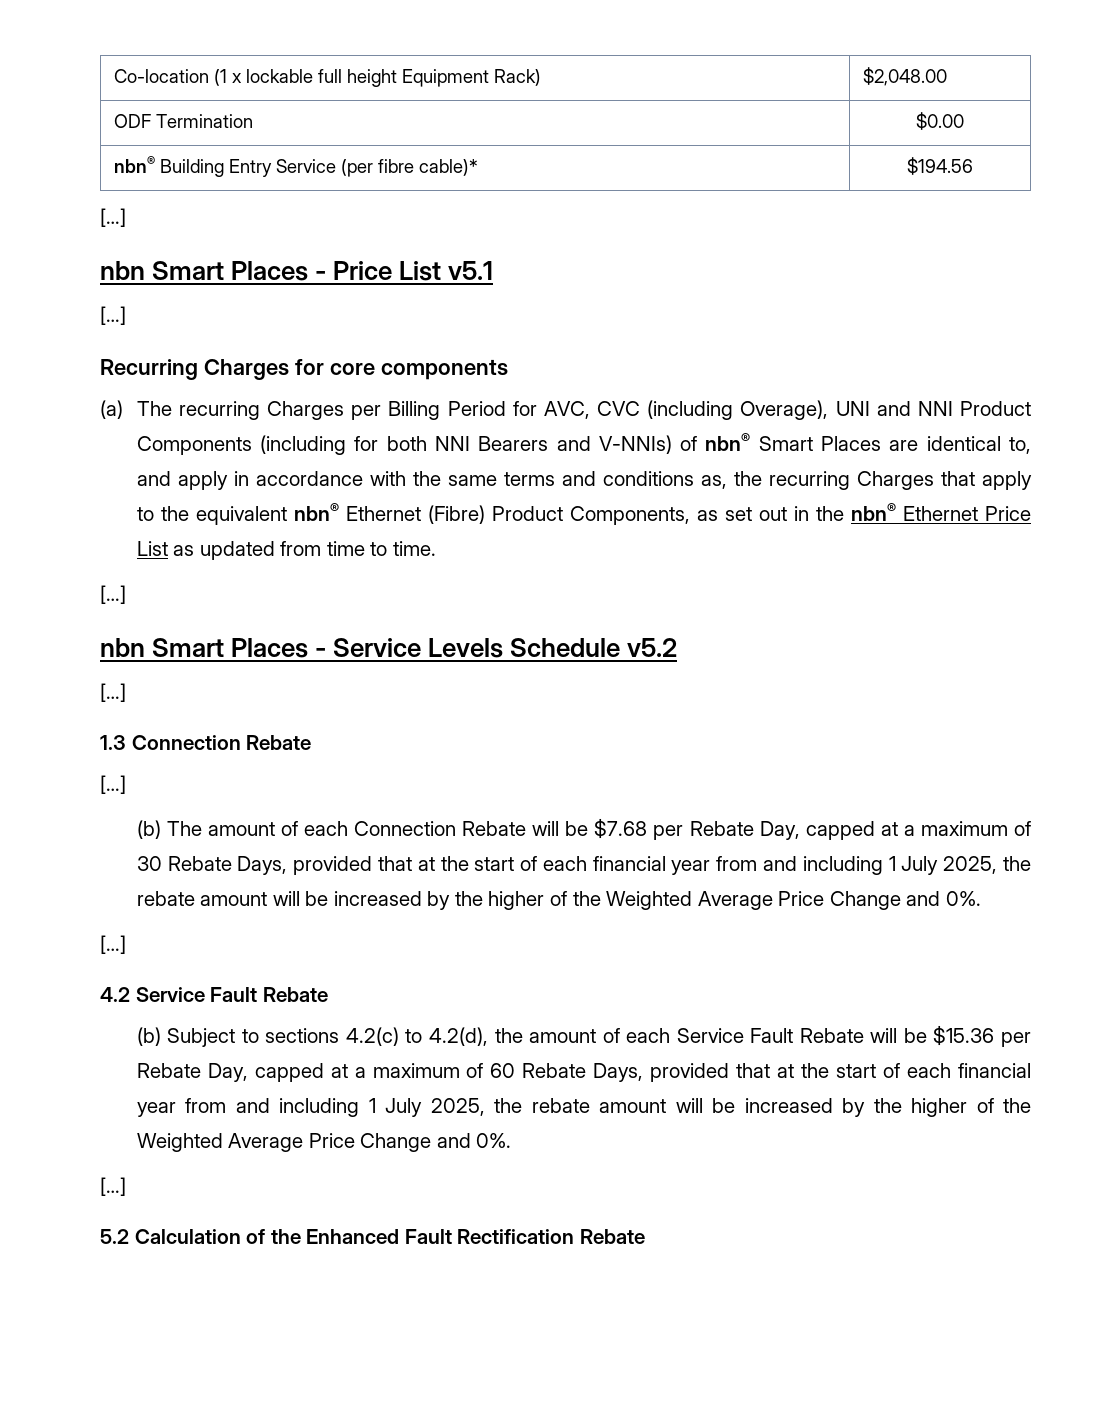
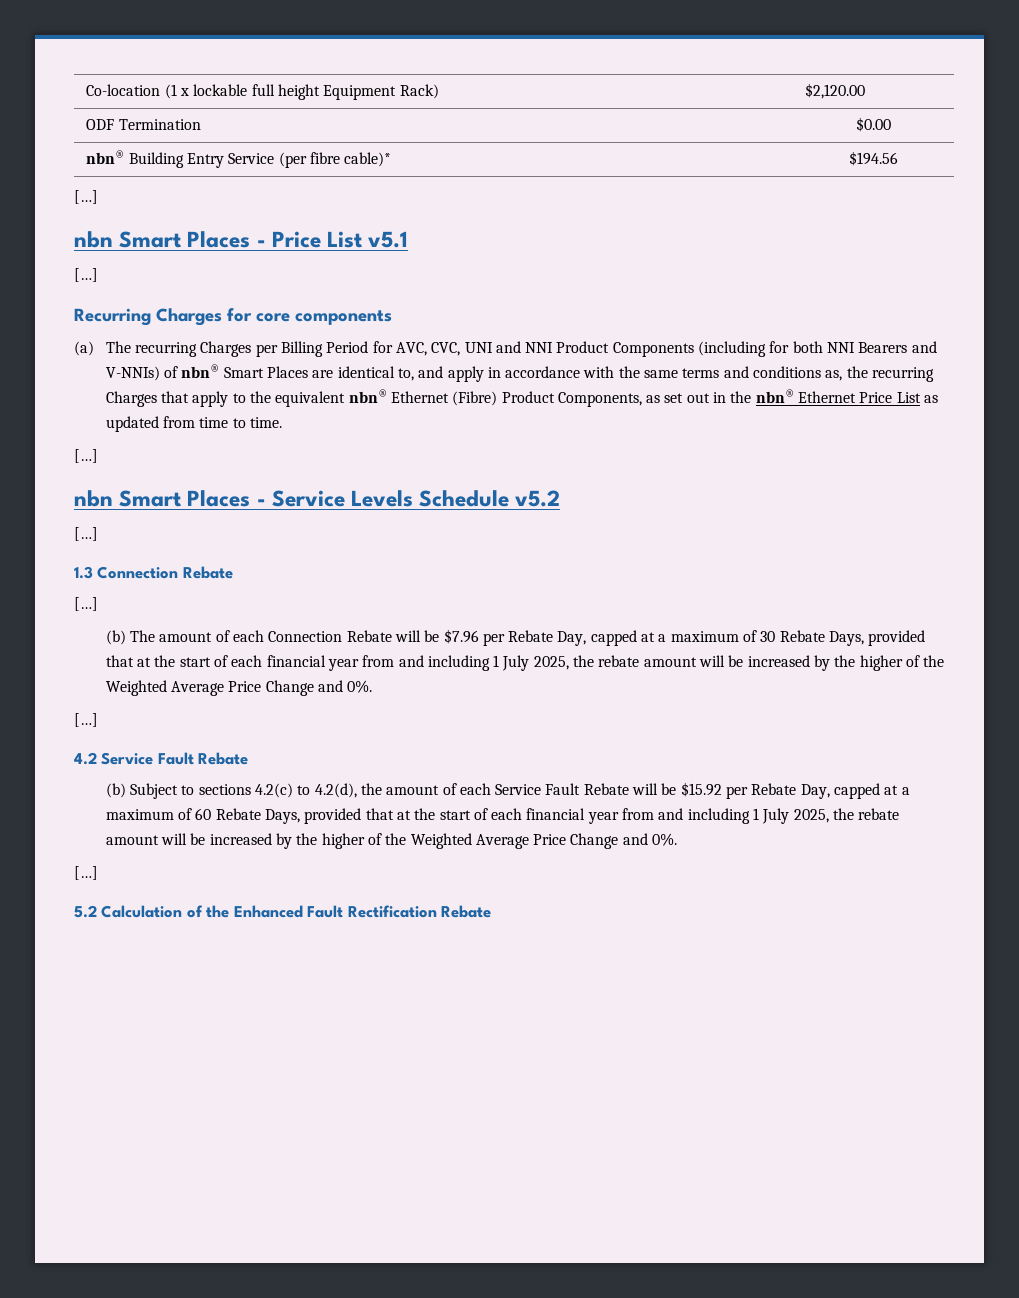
- Co-location (1 x lockable full height Equipment Rack) | $2,048.00
+ Co-location (1 x lockable full height Equipment Rack) | $2,120.00
- (a) The recurring Charges per Billing Period for AVC, CVC (including Overage), UNI and NNI Product Components (including for both NNI Bearers and V-NNIs) of nbn® Smart Places are identical to, and apply in accordance with the same terms and conditions as, the recurring Charges that apply to the equivalent nbn® Ethernet (Fibre) Product Components, as set out in the nbn® Ethernet Price List as updated from time to time.
+ (a) The recurring Charges per Billing Period for AVC, CVC, UNI and NNI Product Components (including for both NNI Bearers and V-NNIs) of nbn® Smart Places are identical to, and apply in accordance with the same terms and conditions as, the recurring Charges that apply to the equivalent nbn® Ethernet (Fibre) Product Components, as set out in the nbn® Ethernet Price List as updated from time to time.
- (b) The amount of each Connection Rebate will be $7.68 per Rebate Day, capped at a maximum of 30 Rebate Days, provided that at the start of each financial year from and including 1 July 2025, the rebate amount will be increased by the higher of the Weighted Average Price Change and 0%.
+ (b) The amount of each Connection Rebate will be $7.96 per Rebate Day, capped at a maximum of 30 Rebate Days, provided that at the start of each financial year from and including 1 July 2025, the rebate amount will be increased by the higher of the Weighted Average Price Change and 0%.
- (b) Subject to sections 4.2(c) to 4.2(d), the amount of each Service Fault Rebate will be $15.36 per Rebate Day, capped at a maximum of 60 Rebate Days, provided that at the start of each financial year from and including 1 July 2025, the rebate amount will be increased by the higher of the Weighted Average Price Change and 0%.
+ (b) Subject to sections 4.2(c) to 4.2(d), the amount of each Service Fault Rebate will be $15.92 per Rebate Day, capped at a maximum of 60 Rebate Days, provided that at the start of each financial year from and including 1 July 2025, the rebate amount will be increased by the higher of the Weighted Average Price Change and 0%.

